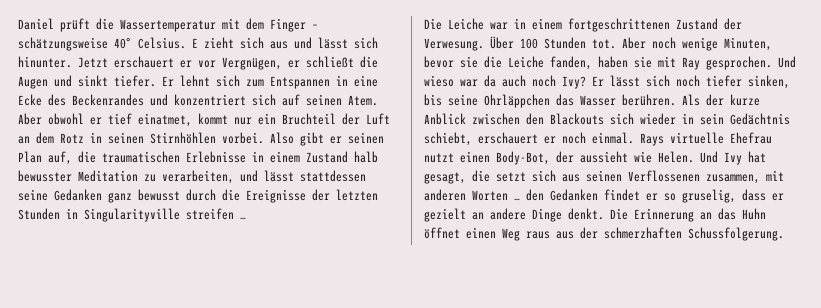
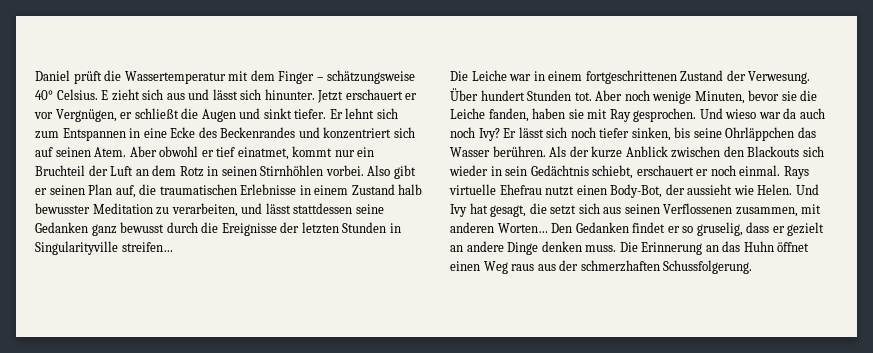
- Also gibt er seinen Plan auf, die traumatischen Erlebnisse in einem Zustand halb bewusster Meditation zu verarbeiten, und lässt stattdessen seine Gedanken ganz bewusst durch die Ereignisse der letzten Stunden in Singularityville streifen …
+ Also gibt er seinen Plan auf, die traumatischen Erlebnisse in einem Zustand halb bewusster Meditation zu verarbeiten, und lässt stattdessen seine Gedanken ganz bewusst durch die Ereignisse der letzten Stunden in Singularityville streifen…
- Über 100 Stunden tot.
+ Über hundert Stunden tot.
- Und Ivy hat gesagt, die setzt sich aus seinen Verflossenen zusammen, mit anderen Worten … den Gedanken findet er so gruselig, dass er gezielt an andere Dinge denkt.
+ Und Ivy hat gesagt, die setzt sich aus seinen Verflossenen zusammen, mit anderen Worten… Den Gedanken findet er so gruselig, dass er gezielt an andere Dinge denken muss.

